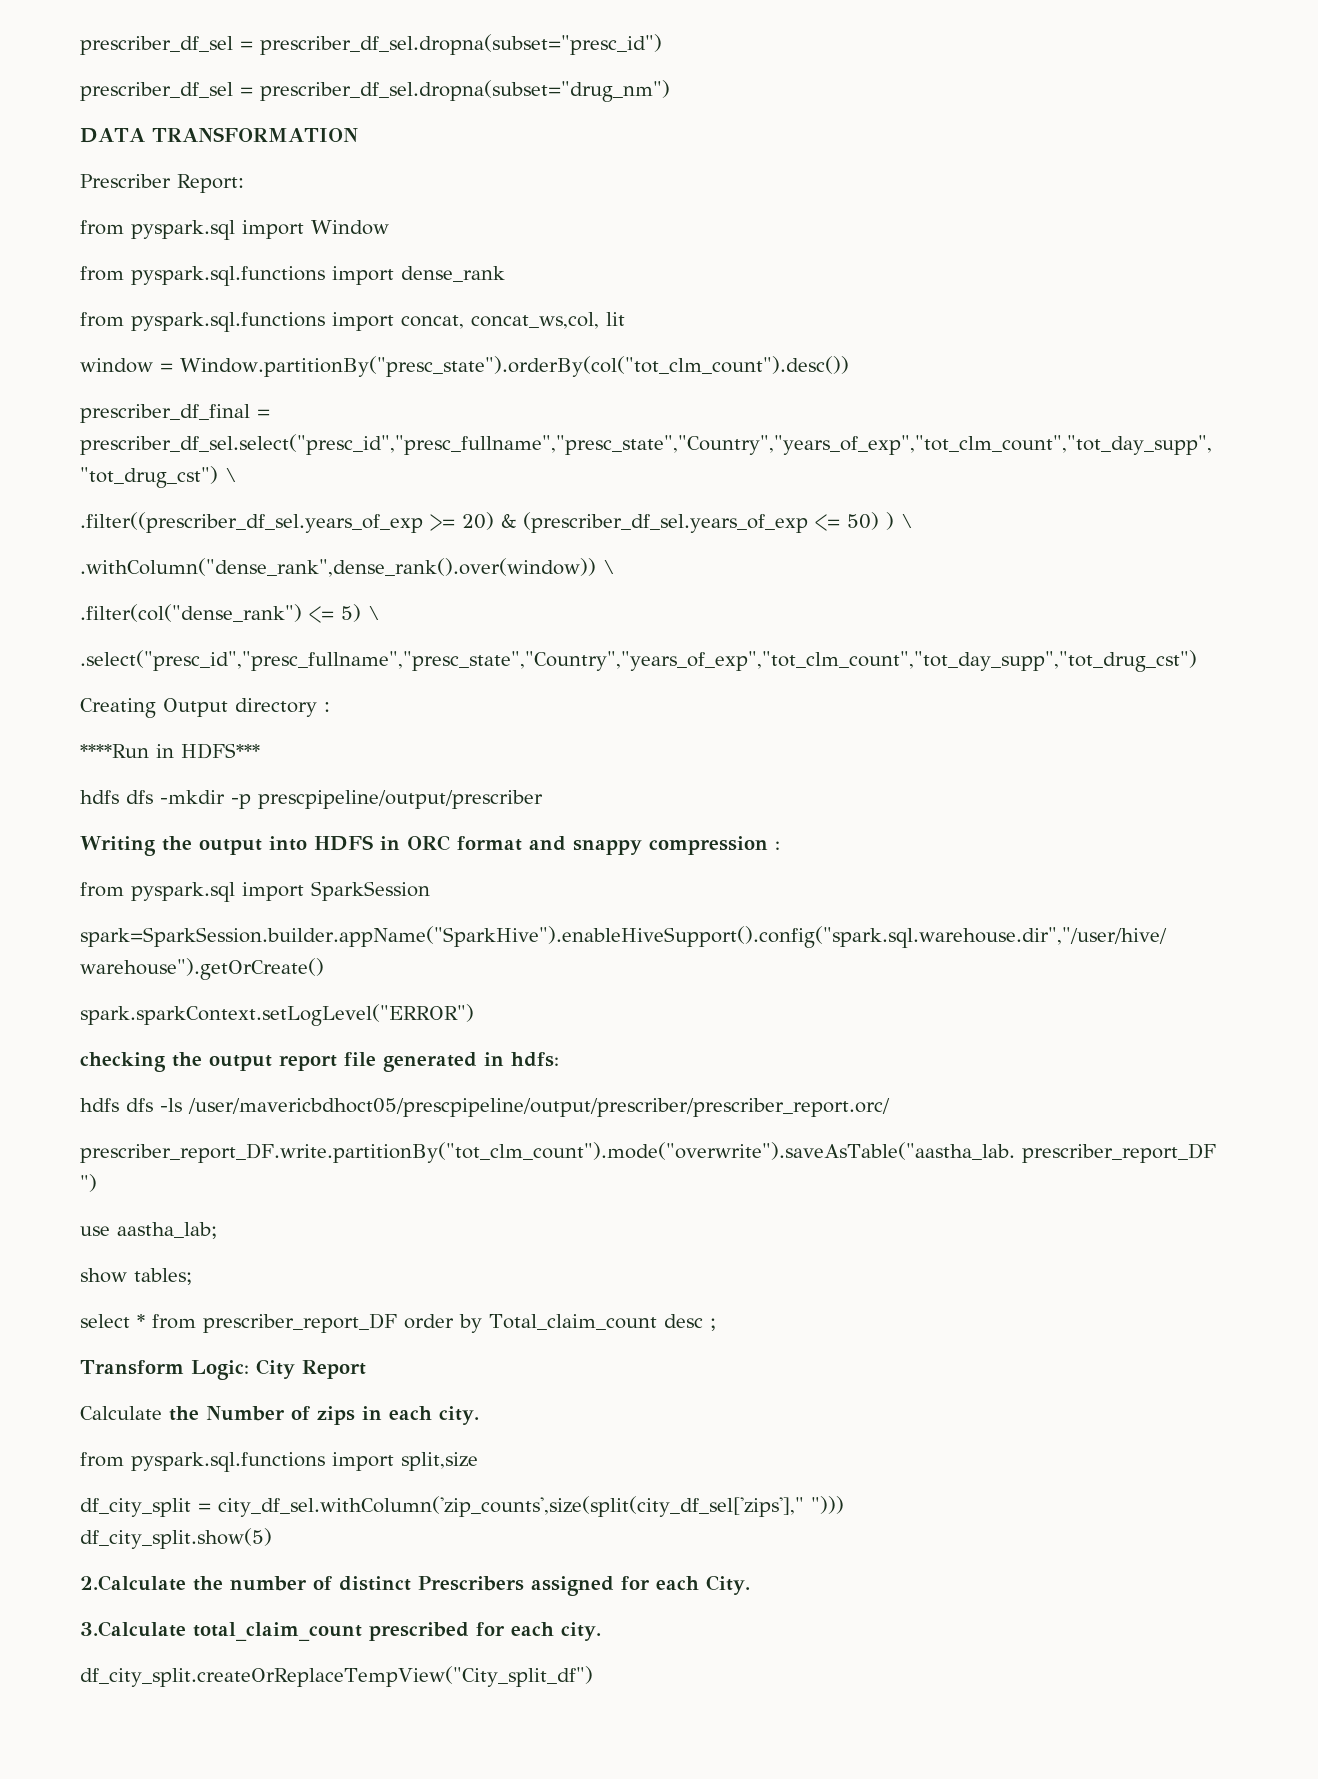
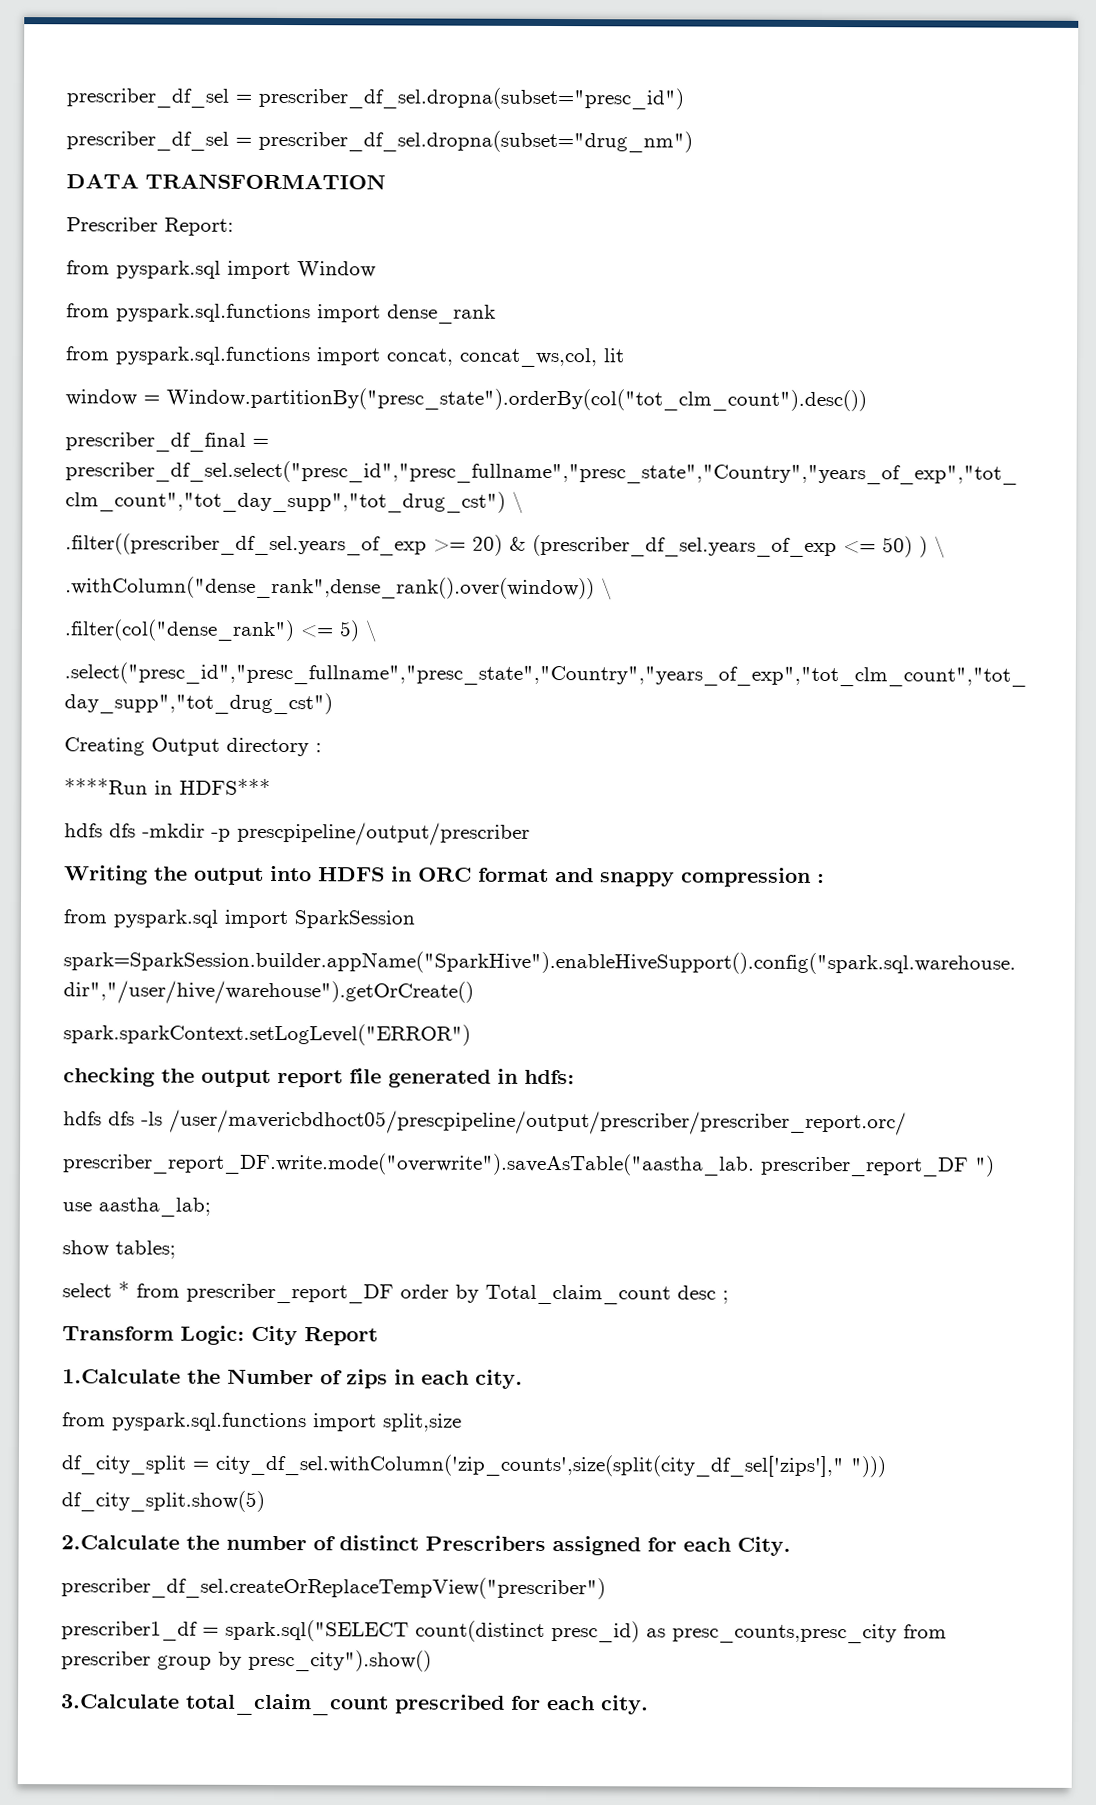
- prescriber_report_DF.write.partitionBy("tot_clm_count").mode("overwrite").saveAsTable("aastha_lab. prescriber_report_DF ")
+ prescriber_report_DF.write.mode("overwrite").saveAsTable("aastha_lab. prescriber_report_DF ")
- Calculate the Number of zips in each city.
+ 1.Calculate the Number of zips in each city.
+ prescriber_df_sel.createOrReplaceTempView("prescriber")
+ prescriber1_df = spark.sql("SELECT count(distinct presc_id) as presc_counts,presc_city from prescriber group by presc_city").show()
- df_city_split.createOrReplaceTempView("City_split_df")

